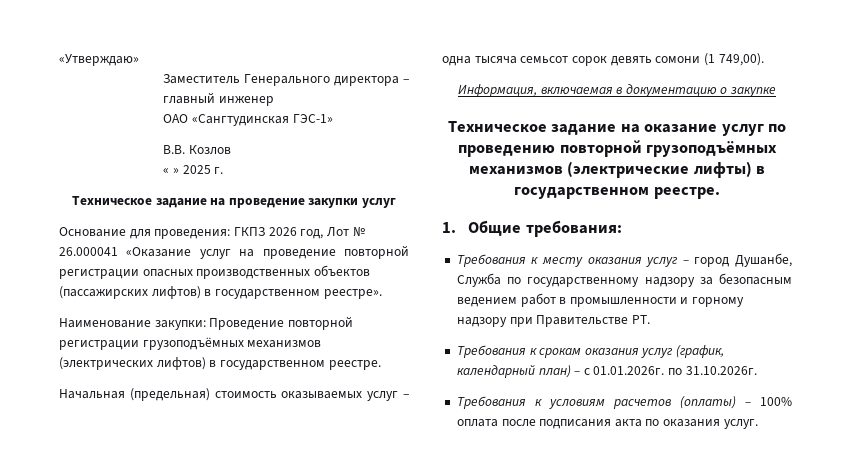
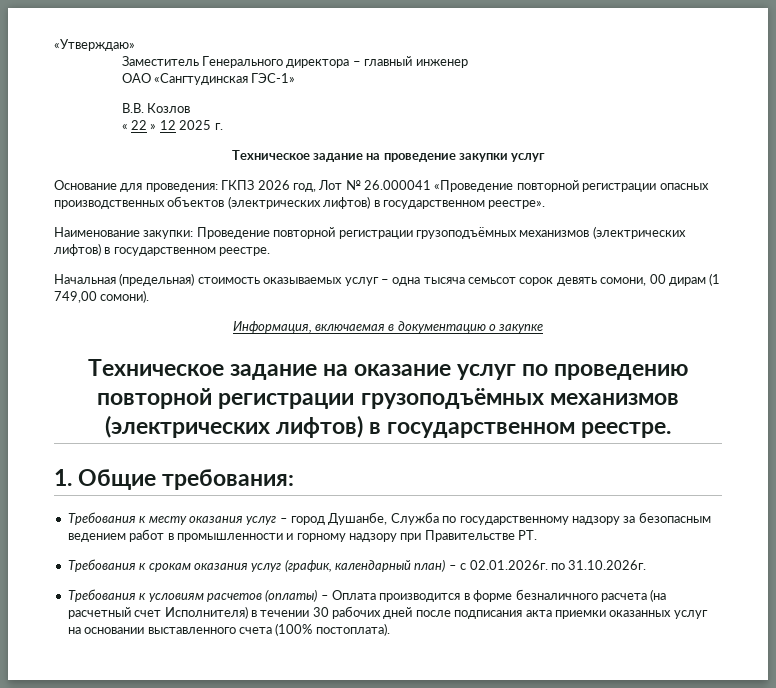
- « » 2025 г.
+ « 22 » 12 2025 г.
- Основание для проведения: ГКПЗ 2026 год, Лот № 26.000041 «Оказание услуг на проведение повторной регистрации опасных производственных объектов (пассажирских лифтов) в государственном реестре».
+ Основание для проведения: ГКПЗ 2026 год, Лот № 26.000041 «Проведение повторной регистрации опасных производственных объектов (электрических лифтов) в государственном реестре».
- Начальная (предельная) стоимость оказываемых услуг – одна тысяча семьсот сорок девять сомони (1 749,00).
+ Начальная (предельная) стоимость оказываемых услуг – одна тысяча семьсот сорок девять сомони, 00 дирам (1 749,00 сомони).
- Техническое задание на оказание услуг по проведению повторной грузоподъёмных механизмов (электрические лифты) в государственном реестре.
+ Техническое задание на оказание услуг по проведению повторной регистрации грузоподъёмных механизмов (электрических лифтов) в государственном реестре.
- Требования к срокам оказания услуг (график, календарный план) – с 01.01.2026г. по 31.10.2026г.
+ Требования к срокам оказания услуг (график, календарный план) – с 02.01.2026г. по 31.10.2026г.
- Требования к условиям расчетов (оплаты) – 100% оплата после подписания акта по оказания услуг.
+ Требования к условиям расчетов (оплаты) – Оплата производится в форме безналичного расчета (на расчетный счет Исполнителя) в течении 30 рабочих дней после подписания акта приемки оказанных услуг на основании выставленного счета (100% постоплата).

